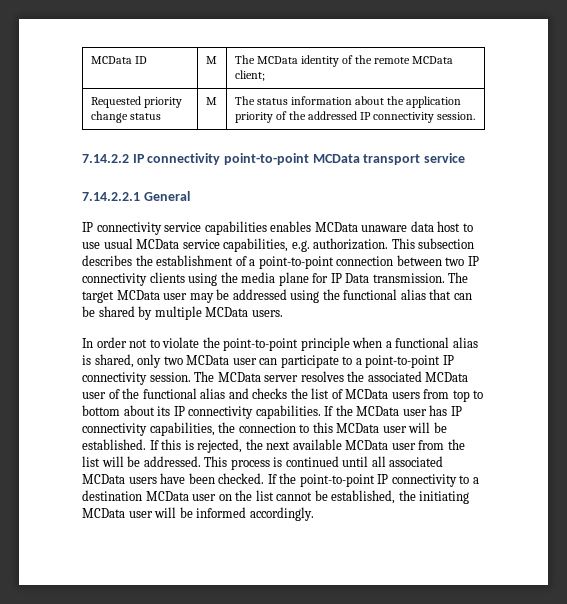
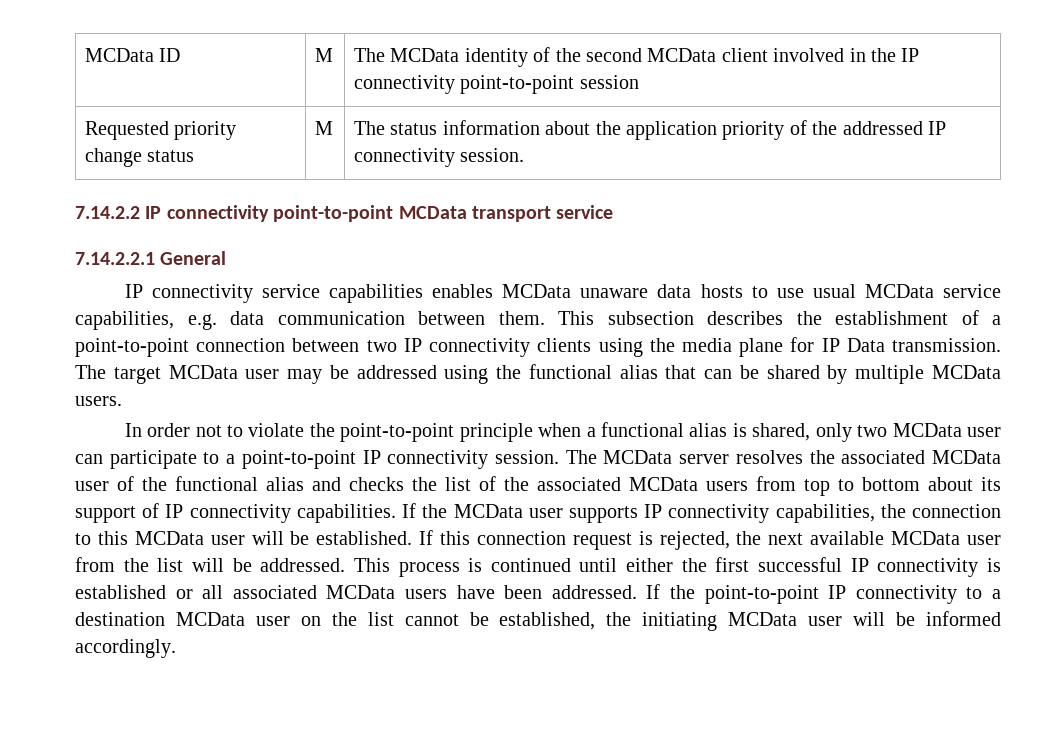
- MCData ID | M | The MCData identity of the remote MCData client;
+ MCData ID | M | The MCData identity of the second MCData client involved in the IP connectivity point-to-point session
- IP connectivity service capabilities enables MCData unaware data host to use usual MCData service capabilities, e.g. authorization.
+ IP connectivity service capabilities enables MCData unaware data hosts to use usual MCData service capabilities, e.g. data communication between them.
- The MCData server resolves the associated MCData user of the functional alias and checks the list of MCData users from top to bottom about its IP connectivity capabilities.
+ The MCData server resolves the associated MCData user of the functional alias and checks the list of the associated MCData users from top to bottom about its support of IP connectivity capabilities.
- If the MCData user has IP connectivity capabilities, the connection to this MCData user will be established.
+ If the MCData user supports IP connectivity capabilities, the connection to this MCData user will be established.
- If this is rejected, the next available MCData user from the list will be addressed.
+ If this connection request is rejected, the next available MCData user from the list will be addressed.
- This process is continued until all associated MCData users have been checked.
+ This process is continued until either the first successful IP connectivity is established or all associated MCData users have been addressed.

